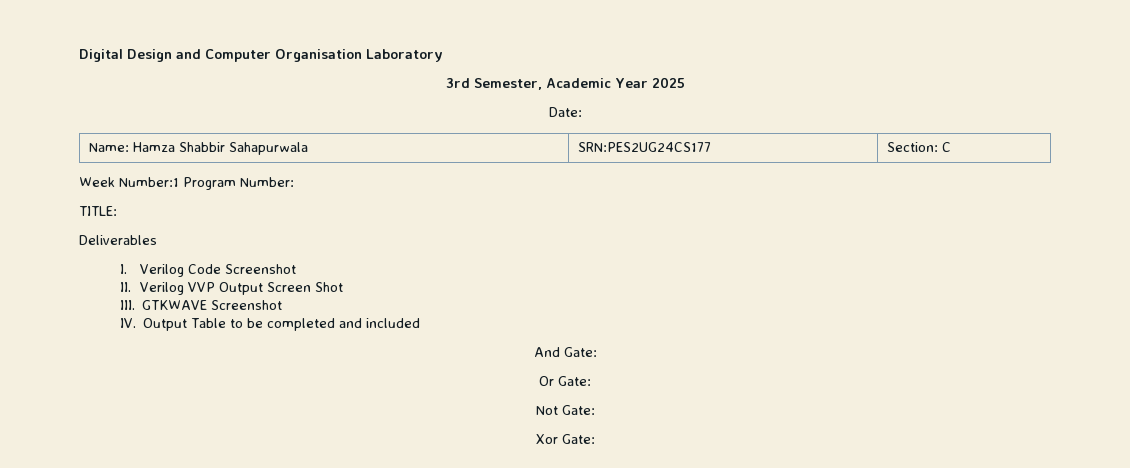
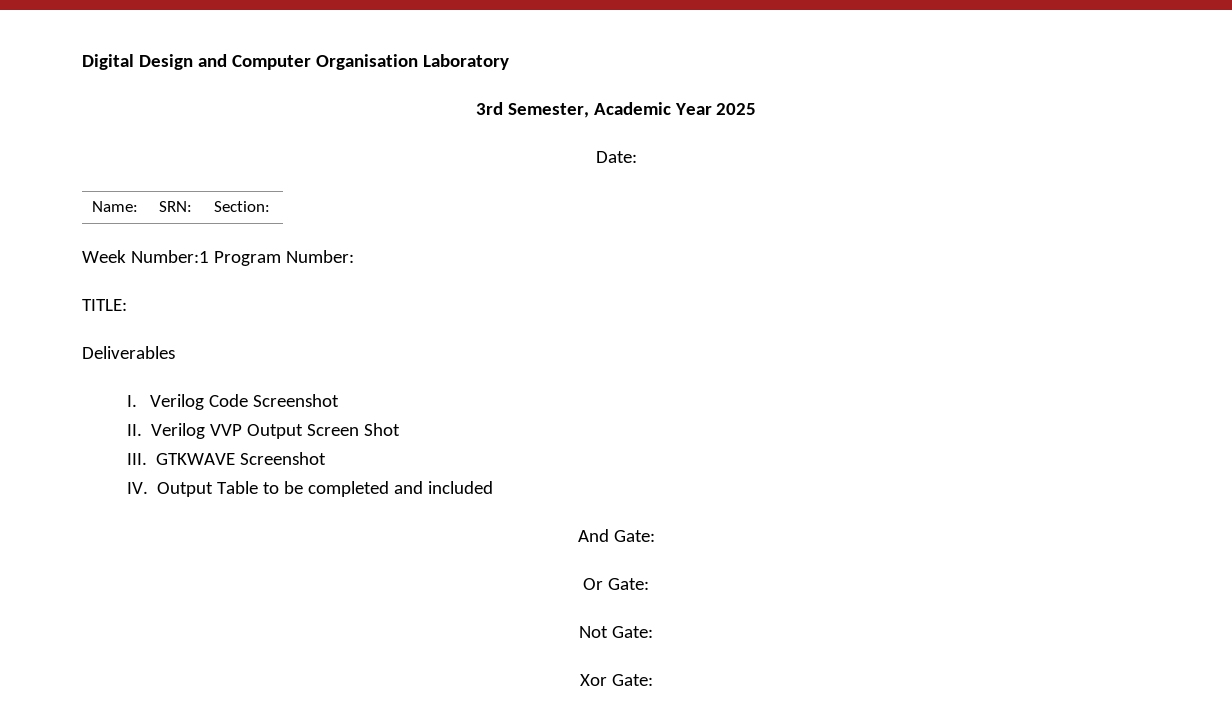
- Name: Hamza Shabbir Sahapurwala | SRN:PES2UG24CS177 | Section: C
+ Name: | SRN: | Section:

